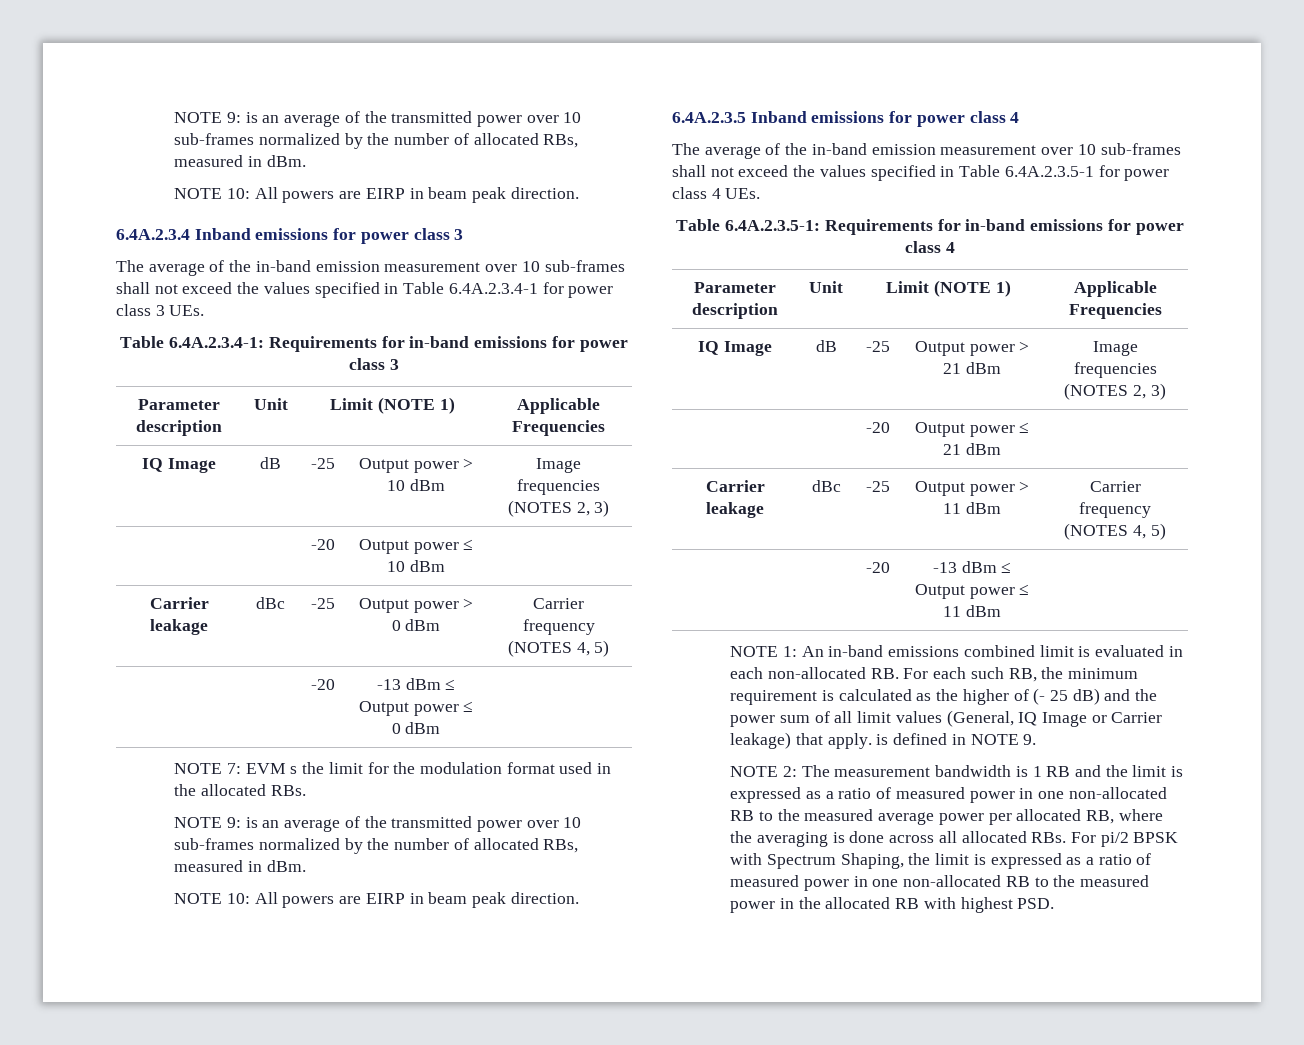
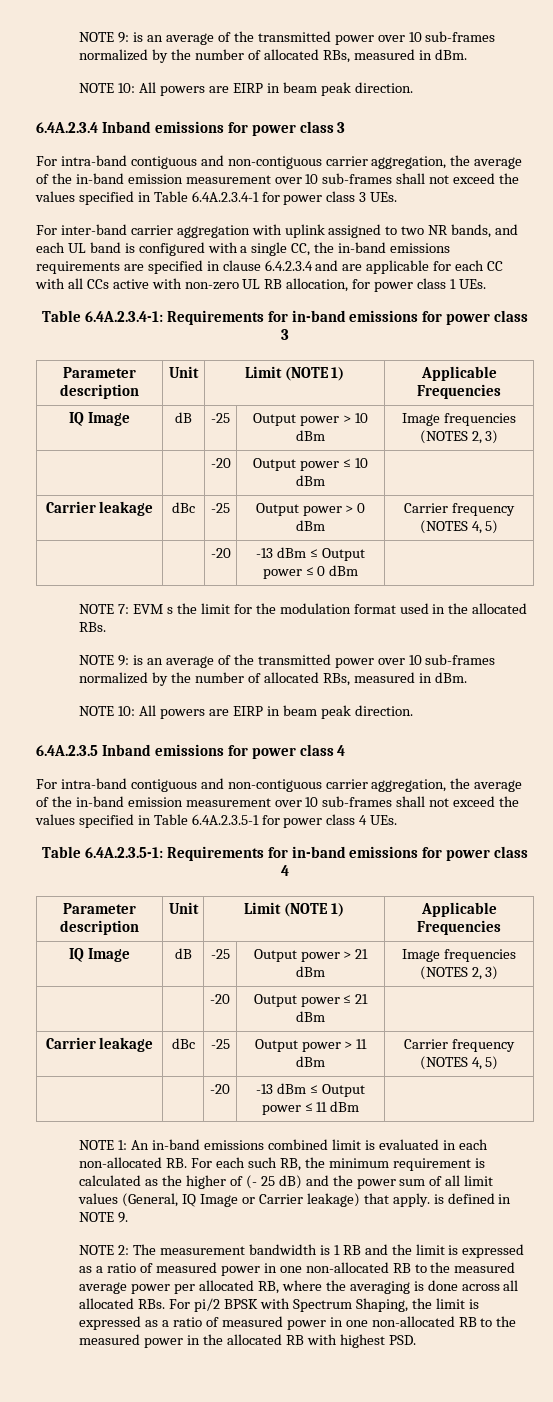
- The average of the in-band emission measurement over 10 sub-frames shall not exceed the values specified in Table 6.4A.2.3.4-1 for power class 3 UEs.
+ For intra-band contiguous and non-contiguous carrier aggregation, the average of the in-band emission measurement over 10 sub-frames shall not exceed the values specified in Table 6.4A.2.3.4-1 for power class 3 UEs.
+ For inter-band carrier aggregation with uplink assigned to two NR bands, and each UL band is configured with a single CC, the in-band emissions requirements are specified in clause 6.4.2.3.4 and are applicable for each CC with all CCs active with non-zero UL RB allocation, for power class 1 UEs.
- The average of the in-band emission measurement over 10 sub-frames shall not exceed the values specified in Table 6.4A.2.3.5-1 for power class 4 UEs.
+ For intra-band contiguous and non-contiguous carrier aggregation, the average of the in-band emission measurement over 10 sub-frames shall not exceed the values specified in Table 6.4A.2.3.5-1 for power class 4 UEs.

